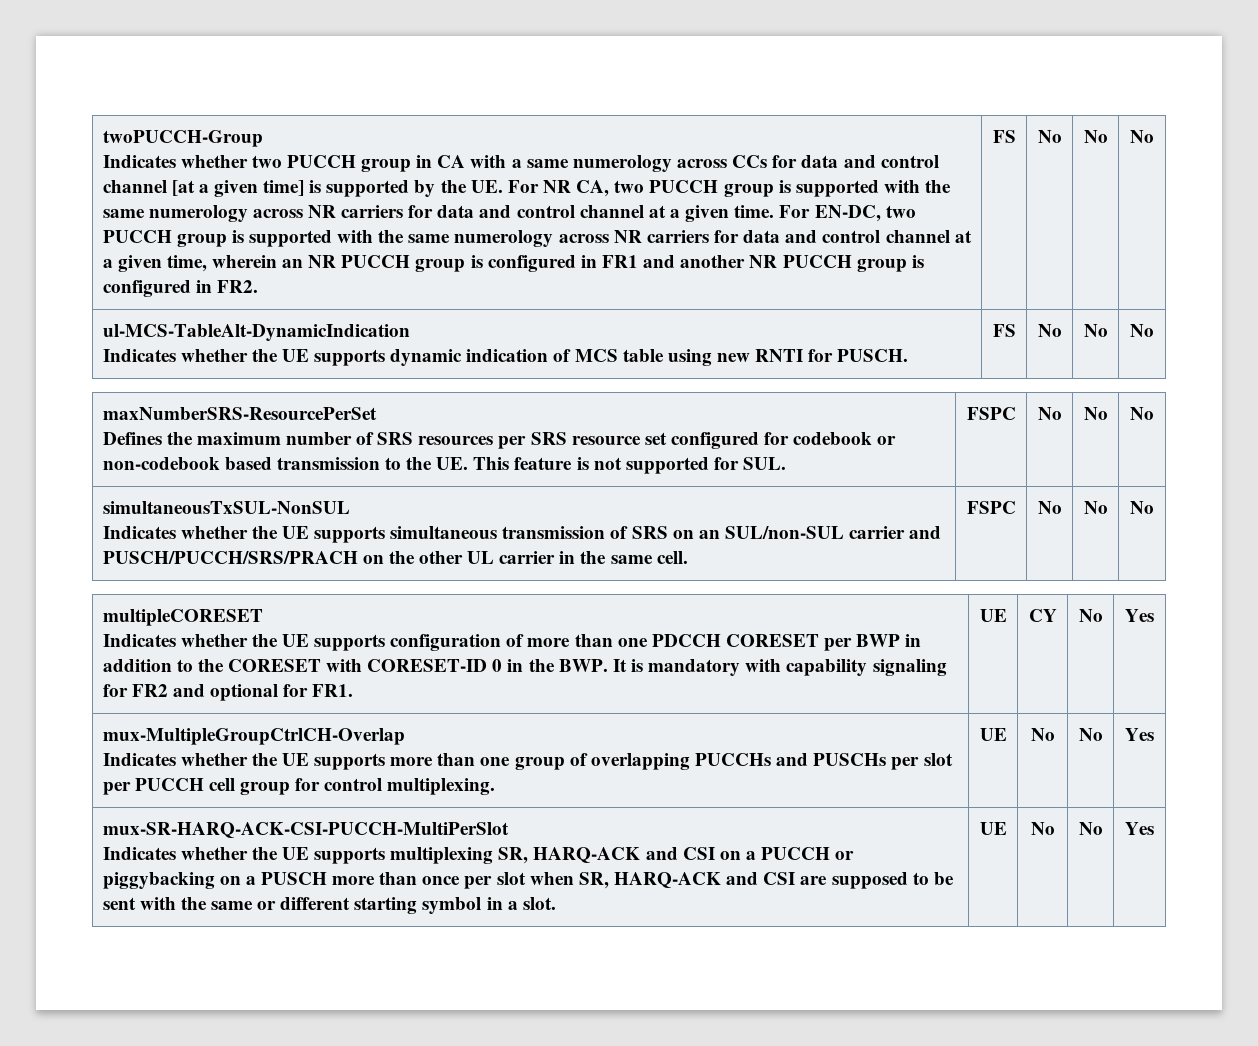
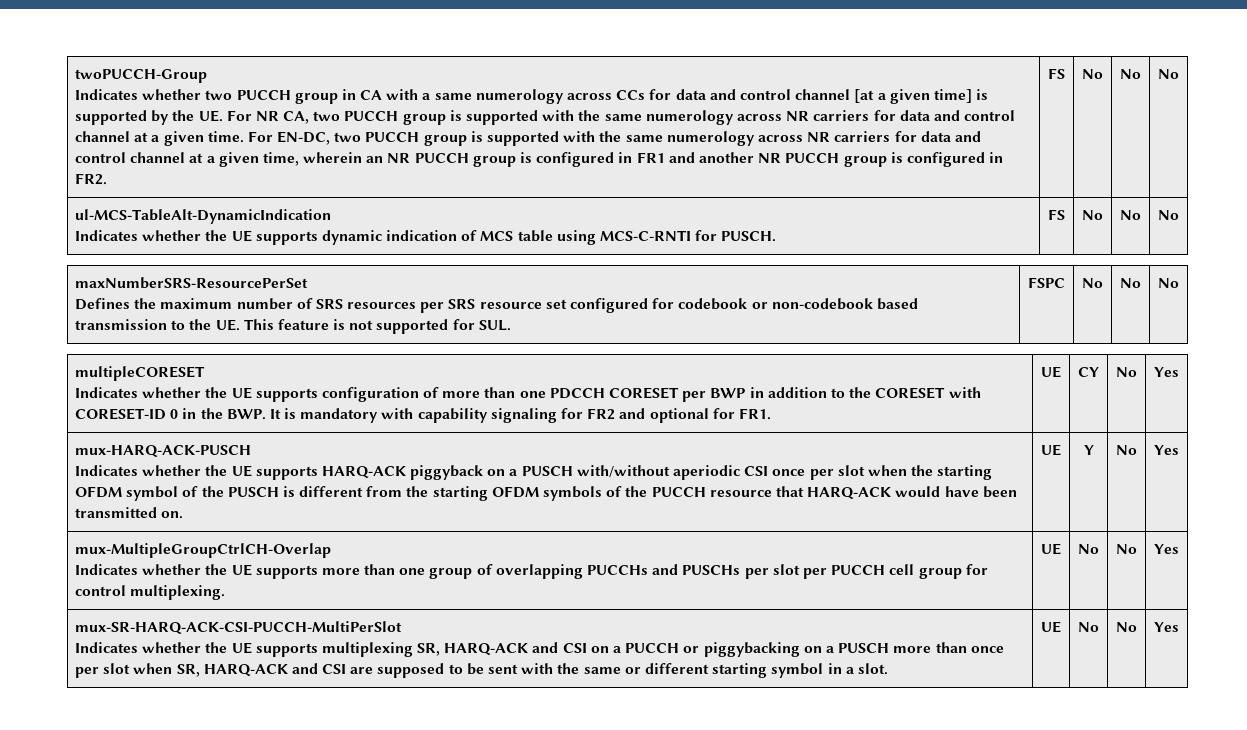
  ul-MCS-TableAlt-DynamicIndication
- Indicates whether the UE supports dynamic indication of MCS table using new RNTI for PUSCH. | FS | No | No | No
+ Indicates whether the UE supports dynamic indication of MCS table using MCS-C-RNTI for PUSCH. | FS | No | No | No
- simultaneousTxSUL-NonSUL
- Indicates whether the UE supports simultaneous transmission of SRS on an SUL/non-SUL carrier and PUSCH/PUCCH/SRS/PRACH on the other UL carrier in the same cell. | FSPC | No | No | No
+ mux-HARQ-ACK-PUSCH
+ Indicates whether the UE supports HARQ-ACK piggyback on a PUSCH with/without aperiodic CSI once per slot when the starting OFDM symbol of the PUSCH is different from the starting OFDM symbols of the PUCCH resource that HARQ-ACK would have been transmitted on. | UE | Y | No | Yes

